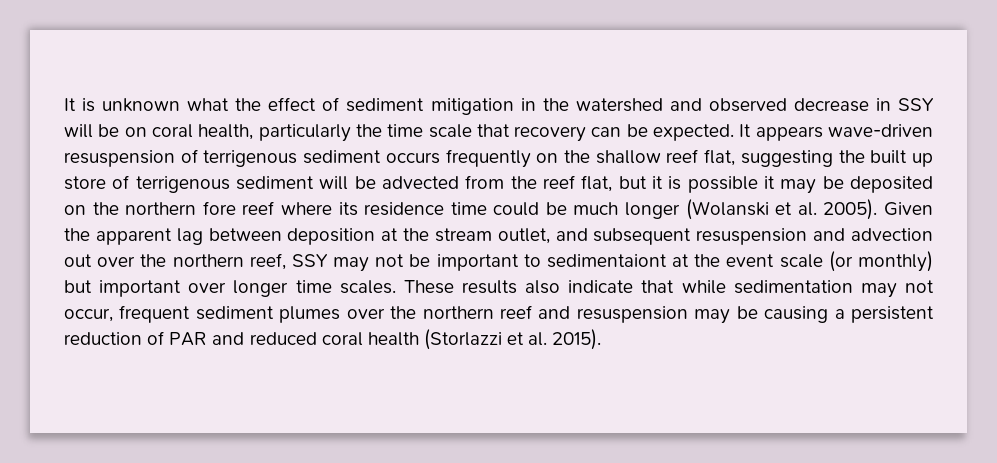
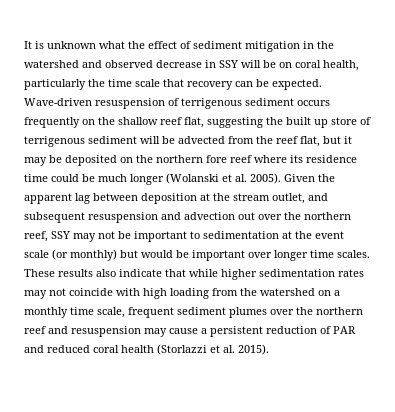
- It appears wave-driven resuspension of terrigenous sediment occurs frequently on the shallow reef flat, suggesting the built up store of terrigenous sediment will be advected from the reef flat, but it is possible it may be deposited on the northern fore reef where its residence time could be much longer (Wolanski et al. 2005).
+ Wave-driven resuspension of terrigenous sediment occurs frequently on the shallow reef flat, suggesting the built up store of terrigenous sediment will be advected from the reef flat, but it may be deposited on the northern fore reef where its residence time could be much longer (Wolanski et al. 2005).
- Given the apparent lag between deposition at the stream outlet, and subsequent resuspension and advection out over the northern reef, SSY may not be important to sedimentaiont at the event scale (or monthly) but important over longer time scales.
+ Given the apparent lag between deposition at the stream outlet, and subsequent resuspension and advection out over the northern reef, SSY may not be important to sedimentation at the event scale (or monthly) but would be important over longer time scales.
- These results also indicate that while sedimentation may not occur, frequent sediment plumes over the northern reef and resuspension may be causing a persistent reduction of PAR and reduced coral health (Storlazzi et al. 2015).
+ These results also indicate that while higher sedimentation rates may not coincide with high loading from the watershed on a monthly time scale, frequent sediment plumes over the northern reef and resuspension may cause a persistent reduction of PAR and reduced coral health (Storlazzi et al. 2015).

